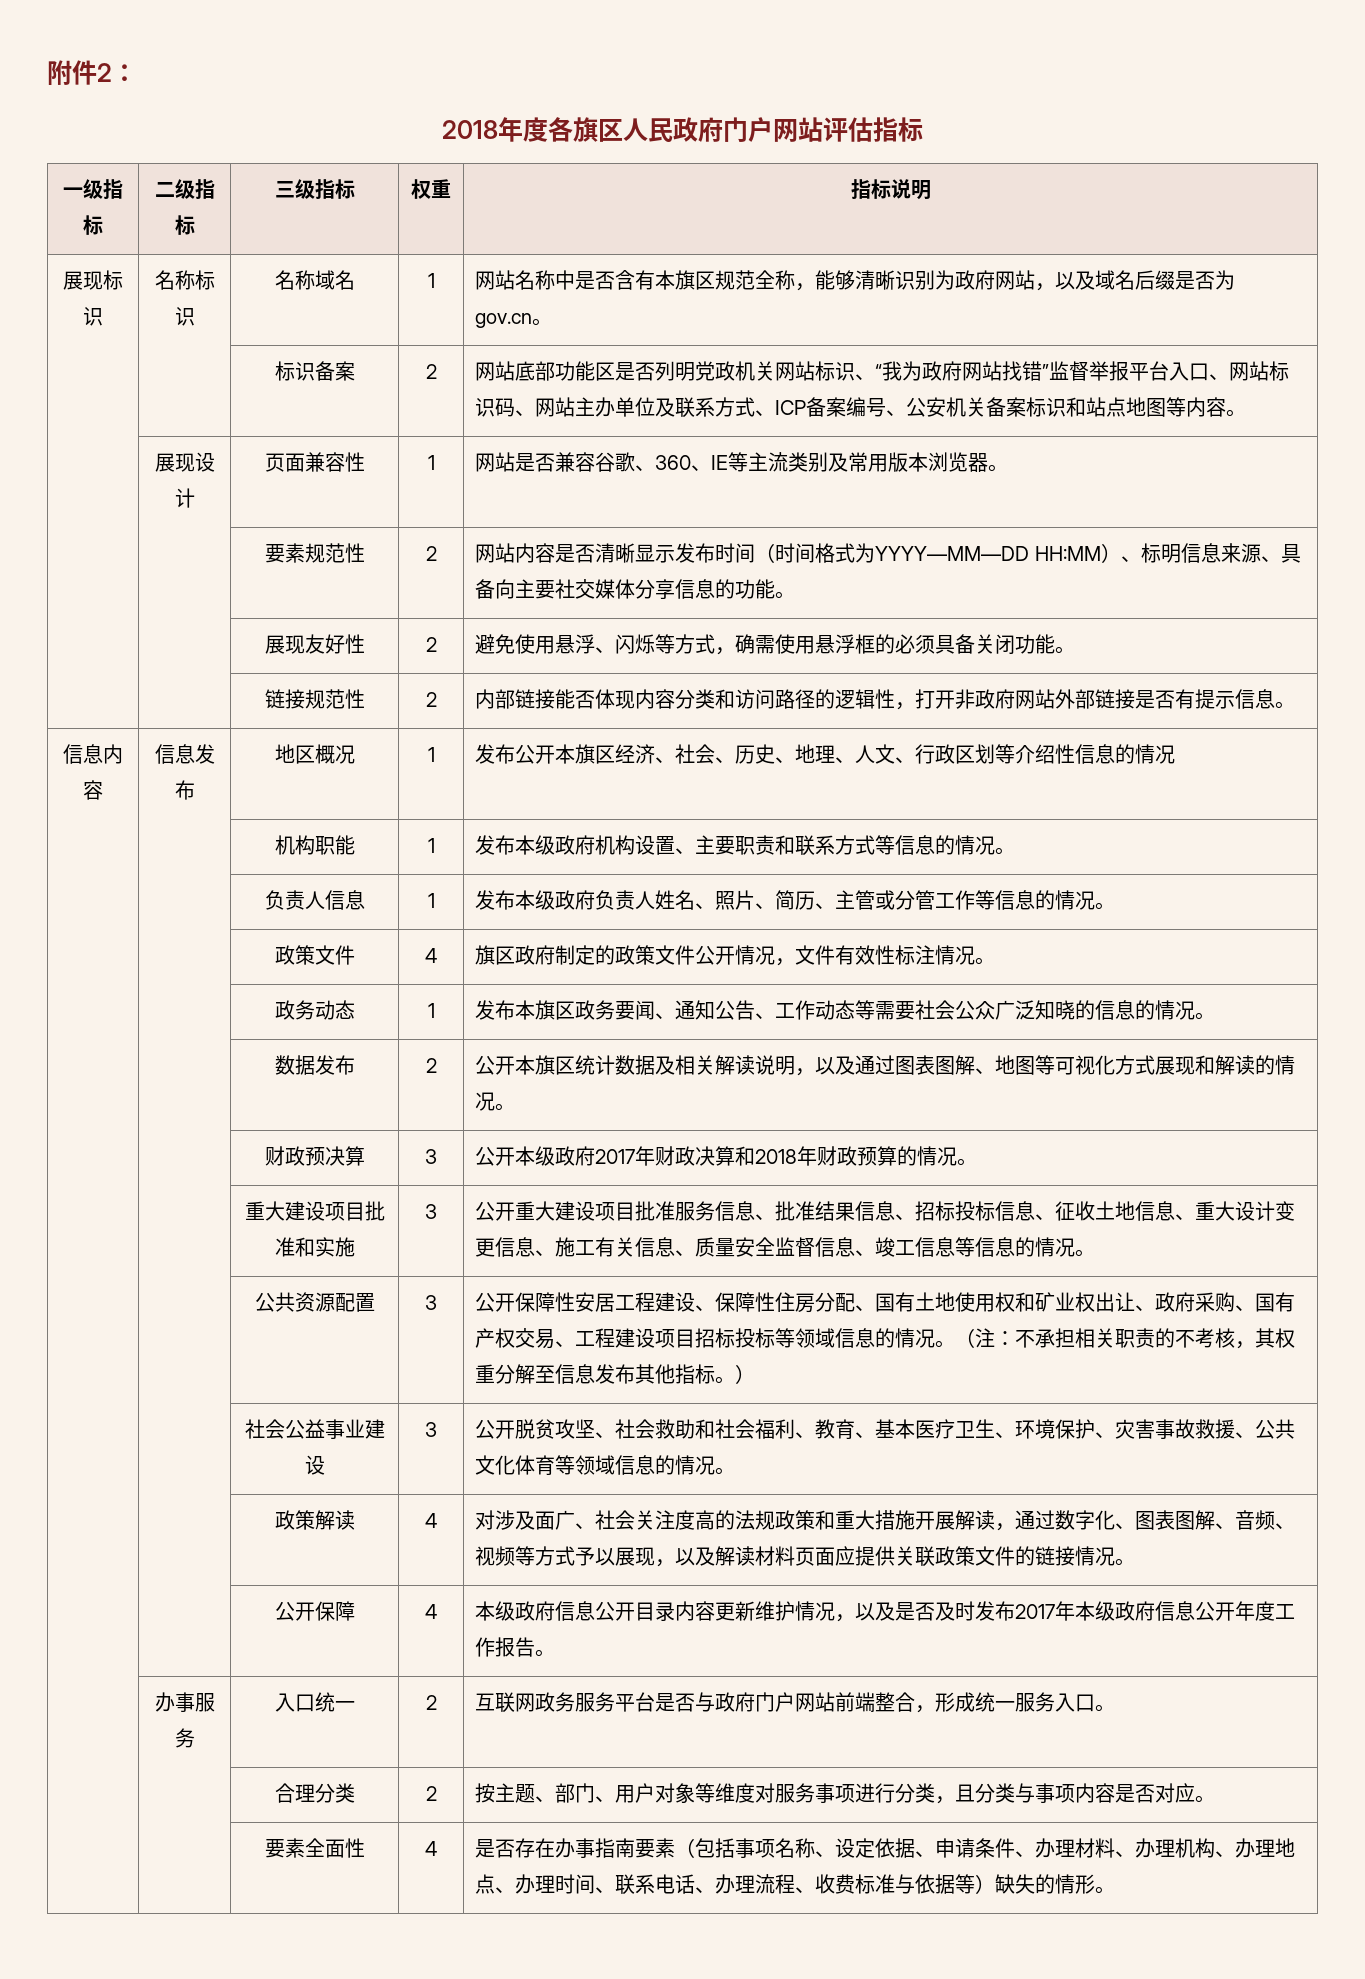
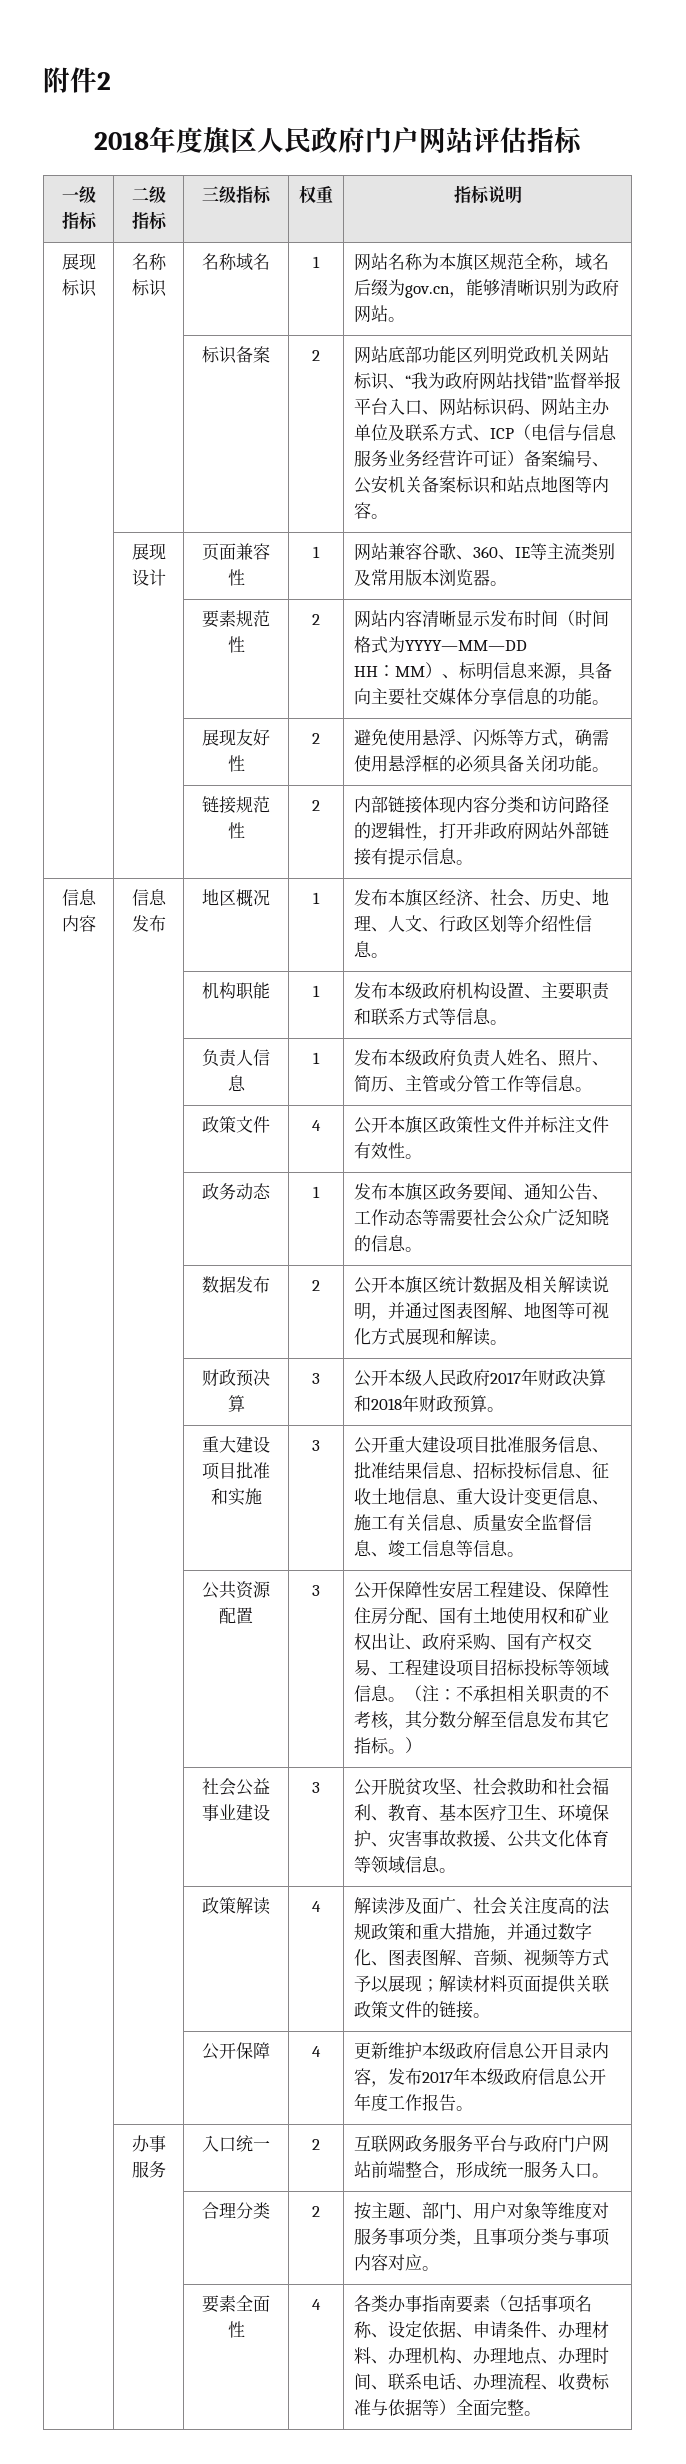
- 附件2：
+ 附件2
- 2018年度各旗区人民政府门户网站评估指标
+ 2018年度旗区人民政府门户网站评估指标
- 展现标识 | 名称标识 | 名称域名 | 1 | 网站名称中是否含有本旗区规范全称，能够清晰识别为政府网站，以及域名后缀是否为gov.cn。
+ 展现标识 | 名称标识 | 名称域名 | 1 | 网站名称为本旗区规范全称，域名后缀为gov.cn，能够清晰识别为政府网站。
- 网站底部功能区是否列明党政机关网站标识、“我为政府网站找错”监督举报平台入口、网站标识码、网站主办单位及联系方式、ICP备案编号、公安机关备案标识和站点地图等内容。
+ 网站底部功能区列明党政机关网站标识、“我为政府网站找错”监督举报平台入口、网站标识码、网站主办单位及联系方式、ICP（电信与信息服务业务经营许可证）备案编号、公安机关备案标识和站点地图等内容。
- | 展现设计 | 页面兼容性 | 1 | 网站是否兼容谷歌、360、IE等主流类别及常用版本浏览器。
+ | 展现设计 | 页面兼容性 | 1 | 网站兼容谷歌、360、IE等主流类别及常用版本浏览器。
- | | 要素规范性 | 2 | 网站内容是否清晰显示发布时间（时间格式为YYYY—MM—DD HH∶MM）、标明信息来源、具备向主要社交媒体分享信息的功能。
+ | | 要素规范性 | 2 | 网站内容清晰显示发布时间（时间格式为YYYY—MM—DD HH∶MM）、标明信息来源，具备向主要社交媒体分享信息的功能。
- | | 链接规范性 | 2 | 内部链接能否体现内容分类和访问路径的逻辑性，打开非政府网站外部链接是否有提示信息。
+ | | 链接规范性 | 2 | 内部链接体现内容分类和访问路径的逻辑性，打开非政府网站外部链接有提示信息。
- 信息内容 | 信息发布 | 地区概况 | 1 | 发布公开本旗区经济、社会、历史、地理、人文、行政区划等介绍性信息的情况
+ 信息内容 | 信息发布 | 地区概况 | 1 | 发布本旗区经济、社会、历史、地理、人文、行政区划等介绍性信息。
- | | 机构职能 | 1 | 发布本级政府机构设置、主要职责和联系方式等信息的情况。
+ | | 机构职能 | 1 | 发布本级政府机构设置、主要职责和联系方式等信息。
- | | 负责人信息 | 1 | 发布本级政府负责人姓名、照片、简历、主管或分管工作等信息的情况。
+ | | 负责人信息 | 1 | 发布本级政府负责人姓名、照片、简历、主管或分管工作等信息。
- | | 政策文件 | 4 | 旗区政府制定的政策文件公开情况，文件有效性标注情况。
+ | | 政策文件 | 4 | 公开本旗区政策性文件并标注文件有效性。
- | | 政务动态 | 1 | 发布本旗区政务要闻、通知公告、工作动态等需要社会公众广泛知晓的信息的情况。
+ | | 政务动态 | 1 | 发布本旗区政务要闻、通知公告、工作动态等需要社会公众广泛知晓的信息。
- | | 数据发布 | 2 | 公开本旗区统计数据及相关解读说明，以及通过图表图解、地图等可视化方式展现和解读的情况。
+ | | 数据发布 | 2 | 公开本旗区统计数据及相关解读说明，并通过图表图解、地图等可视化方式展现和解读。
- | | 财政预决算 | 3 | 公开本级政府2017年财政决算和2018年财政预算的情况。
+ | | 财政预决算 | 3 | 公开本级人民政府2017年财政决算和2018年财政预算。
- 公开重大建设项目批准服务信息、批准结果信息、招标投标信息、征收土地信息、重大设计变更信息、施工有关信息、质量安全监督信息、竣工信息等信息的情况。
+ 公开重大建设项目批准服务信息、批准结果信息、招标投标信息、征收土地信息、重大设计变更信息、施工有关信息、质量安全监督信息、竣工信息等信息。
- 公开保障性安居工程建设、保障性住房分配、国有土地使用权和矿业权出让、政府采购、国有产权交易、工程建设项目招标投标等领域信息的情况。
+ 公开保障性安居工程建设、保障性住房分配、国有土地使用权和矿业权出让、政府采购、国有产权交易、工程建设项目招标投标等领域信息。
- （注：不承担相关职责的不考核，其权重分解至信息发布其他指标。）
+ （注：不承担相关职责的不考核，其分数分解至信息发布其它指标。）
- | | 社会公益事业建设 | 3 | 公开脱贫攻坚、社会救助和社会福利、教育、基本医疗卫生、环境保护、灾害事故救援、公共文化体育等领域信息的情况。
+ | | 社会公益事业建设 | 3 | 公开脱贫攻坚、社会救助和社会福利、教育、基本医疗卫生、环境保护、灾害事故救援、公共文化体育等领域信息。
- | | 政策解读 | 4 | 对涉及面广、社会关注度高的法规政策和重大措施开展解读，通过数字化、图表图解、音频、视频等方式予以展现，以及解读材料页面应提供关联政策文件的链接情况。
+ | | 政策解读 | 4 | 解读涉及面广、社会关注度高的法规政策和重大措施，并通过数字化、图表图解、音频、视频等方式予以展现；解读材料页面提供关联政策文件的链接。
- | | 公开保障 | 4 | 本级政府信息公开目录内容更新维护情况，以及是否及时发布2017年本级政府信息公开年度工作报告。
+ | | 公开保障 | 4 | 更新维护本级政府信息公开目录内容，发布2017年本级政府信息公开年度工作报告。
- | 办事服务 | 入口统一 | 2 | 互联网政务服务平台是否与政府门户网站前端整合，形成统一服务入口。
+ | 办事服务 | 入口统一 | 2 | 互联网政务服务平台与政府门户网站前端整合，形成统一服务入口。
- | | 合理分类 | 2 | 按主题、部门、用户对象等维度对服务事项进行分类，且分类与事项内容是否对应。
+ | | 合理分类 | 2 | 按主题、部门、用户对象等维度对服务事项分类，且事项分类与事项内容对应。
- | | 要素全面性 | 4 | 是否存在办事指南要素（包括事项名称、设定依据、申请条件、办理材料、办理机构、办理地点、办理时间、联系电话、办理流程、收费标准与依据等）缺失的情形。
+ | | 要素全面性 | 4 | 各类办事指南要素（包括事项名称、设定依据、申请条件、办理材料、办理机构、办理地点、办理时间、联系电话、办理流程、收费标准与依据等）全面完整。

